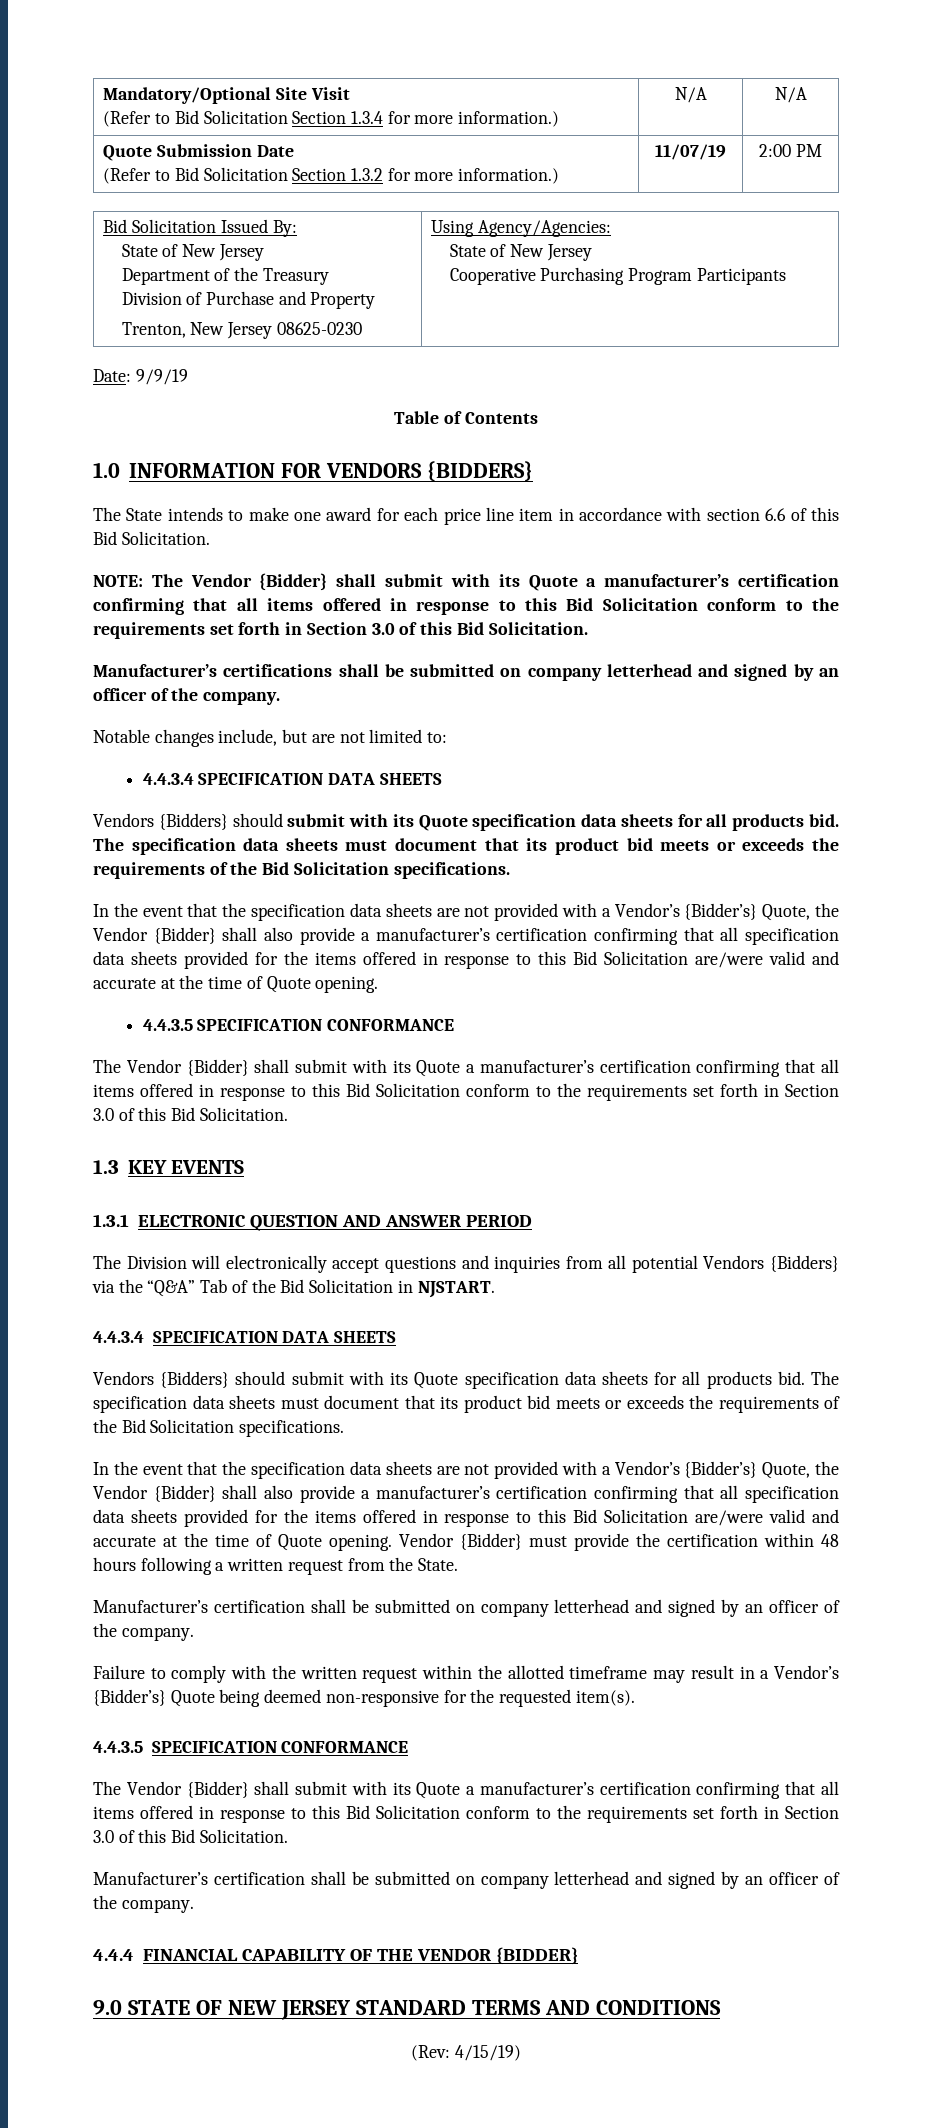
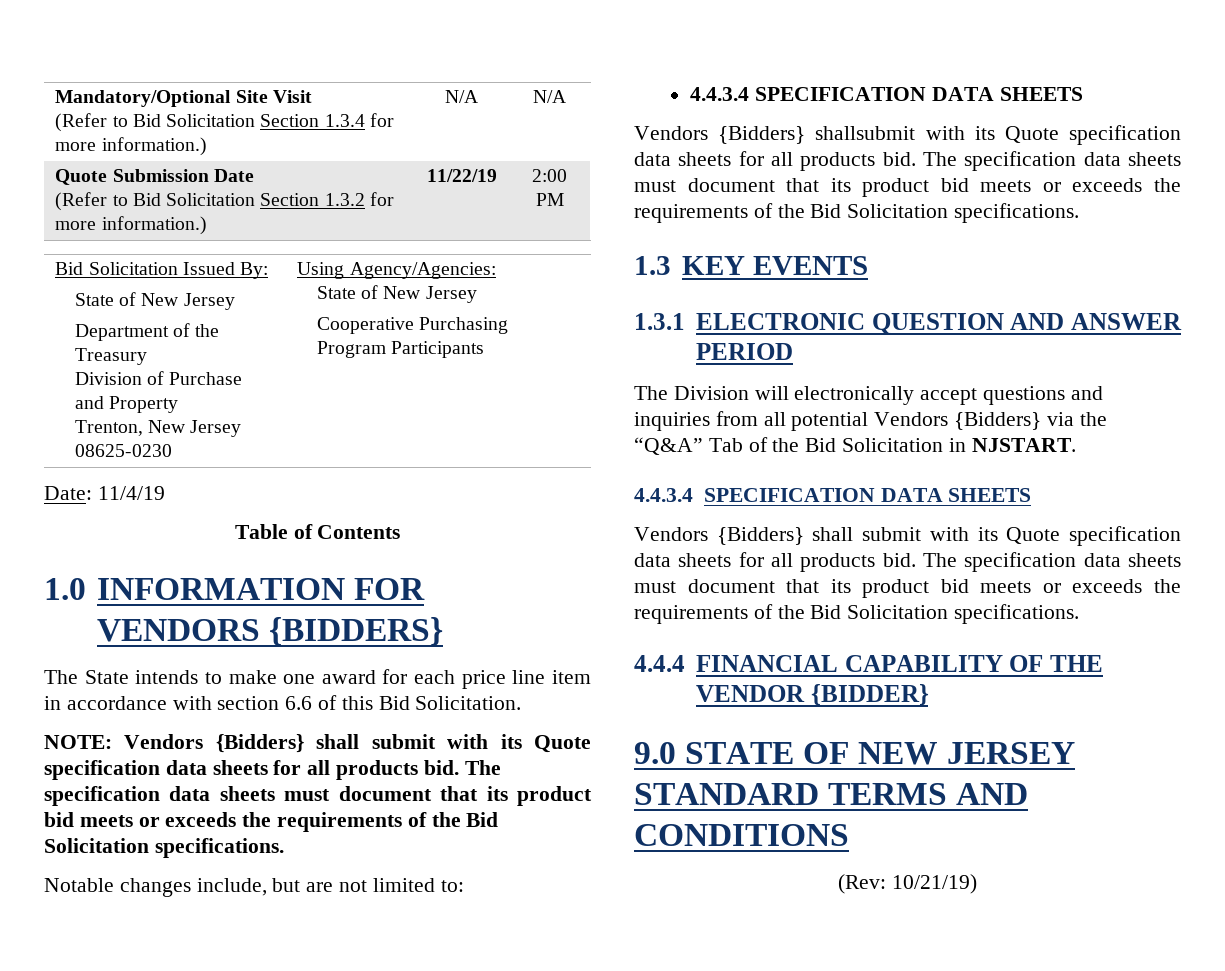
  Quote Submission Date
- (Refer to Bid Solicitation Section 1.3.2 for more information.) | 11/07/19 | 2:00 PM
+ (Refer to Bid Solicitation Section 1.3.2 for more information.) | 11/22/19 | 2:00 PM
- Date: 9/9/19
+ Date: 11/4/19
- NOTE: The Vendor {Bidder} shall submit with its Quote a manufacturer’s certification confirming that all items offered in response to this Bid Solicitation conform to the requirements set forth in Section 3.0 of this Bid Solicitation.
- Manufacturer’s certifications shall be submitted on company letterhead and signed by an officer of the company.
+ NOTE: Vendors {Bidders} shall submit with its Quote specification data sheets for all products bid. The specification data sheets must document that its product bid meets or exceeds the requirements of the Bid Solicitation specifications.
  Notable changes include, but are not limited to:
  4.4.3.4 SPECIFICATION DATA SHEETS
- Vendors {Bidders} should submit with its Quote specification data sheets for all products bid. The specification data sheets must document that its product bid meets or exceeds the requirements of the Bid Solicitation specifications.
- In the event that the specification data sheets are not provided with a Vendor’s {Bidder’s} Quote, the Vendor {Bidder} shall also provide a manufacturer’s certification confirming that all specification data sheets provided for the items offered in response to this Bid Solicitation are/were valid and accurate at the time of Quote opening.
- 4.4.3.5 SPECIFICATION CONFORMANCE
- The Vendor {Bidder} shall submit with its Quote a manufacturer’s certification confirming that all items offered in response to this Bid Solicitation conform to the requirements set forth in Section 3.0 of this Bid Solicitation.
+ Vendors {Bidders} shallsubmit with its Quote specification data sheets for all products bid. The specification data sheets must document that its product bid meets or exceeds the requirements of the Bid Solicitation specifications.
  The Division will electronically accept questions and inquiries from all potential Vendors {Bidders} via the “Q&A” Tab of the Bid Solicitation in NJSTART.
  4.4.3.4 SPECIFICATION DATA SHEETS
- Vendors {Bidders} should submit with its Quote specification data sheets for all products bid.
+ Vendors {Bidders} shall submit with its Quote specification data sheets for all products bid.
- In the event that the specification data sheets are not provided with a Vendor’s {Bidder’s} Quote, the Vendor {Bidder} shall also provide a manufacturer’s certification confirming that all specification data sheets provided for the items offered in response to this Bid Solicitation are/were valid and accurate at the time of Quote opening. Vendor {Bidder} must provide the certification within 48 hours following a written request from the State.
- Manufacturer’s certification shall be submitted on company letterhead and signed by an officer of the company.
- Failure to comply with the written request within the allotted timeframe may result in a Vendor’s {Bidder’s} Quote being deemed non-responsive for the requested item(s).
- 4.4.3.5 SPECIFICATION CONFORMANCE
- The Vendor {Bidder} shall submit with its Quote a manufacturer’s certification confirming that all items offered in response to this Bid Solicitation conform to the requirements set forth in Section 3.0 of this Bid Solicitation.
- Manufacturer’s certification shall be submitted on company letterhead and signed by an officer of the company.
- (Rev: 4/15/19)
+ (Rev: 10/21/19)

